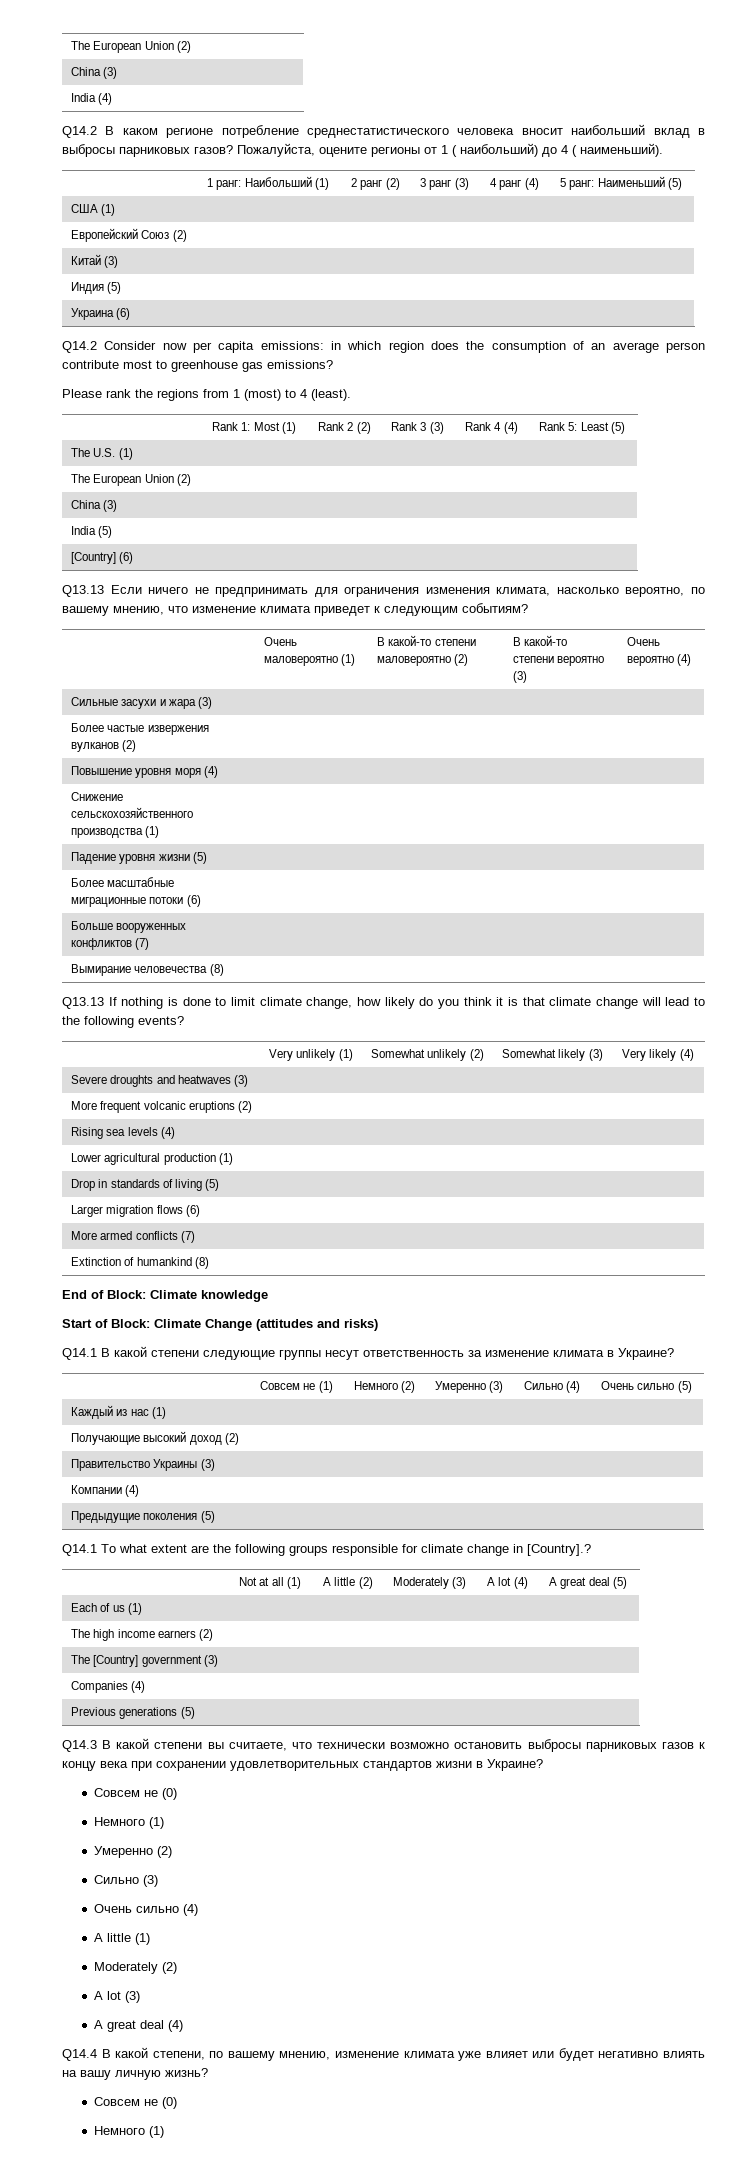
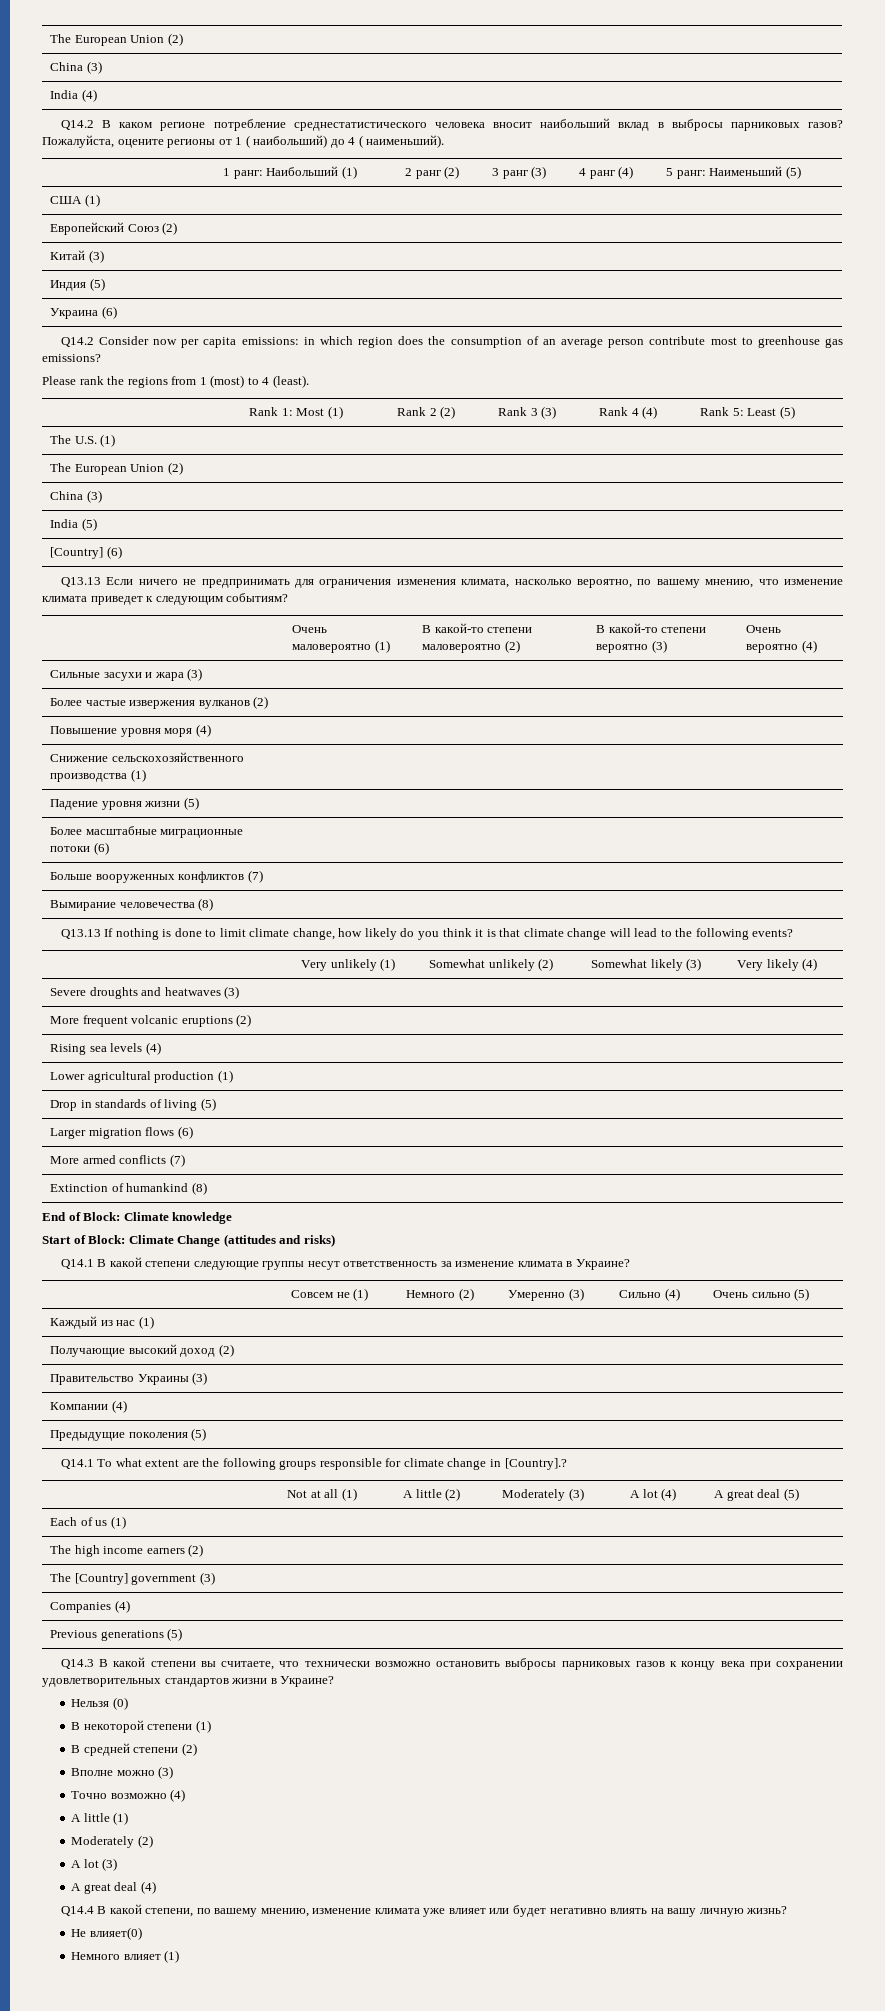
  Q14.3 В какой степени вы считаете, что технически возможно остановить выбросы парниковых газов к концу века при сохранении удовлетворительных стандартов жизни в Украине?
- Совсем не (0)
- Немного (1)
- Умеренно (2)
- Сильно (3)
- Очень сильно (4)
+ Нельзя (0)
+ В некоторой степени (1)
+ В средней степени (2)
+ Вполне можно (3)
+ Точно возможно (4)
  Q14.4 В какой степени, по вашему мнению, изменение климата уже влияет или будет негативно влиять на вашу личную жизнь?
- Совсем не (0)
- Немного (1)
+ Не влияет(0)
+ Немного влияет (1)

